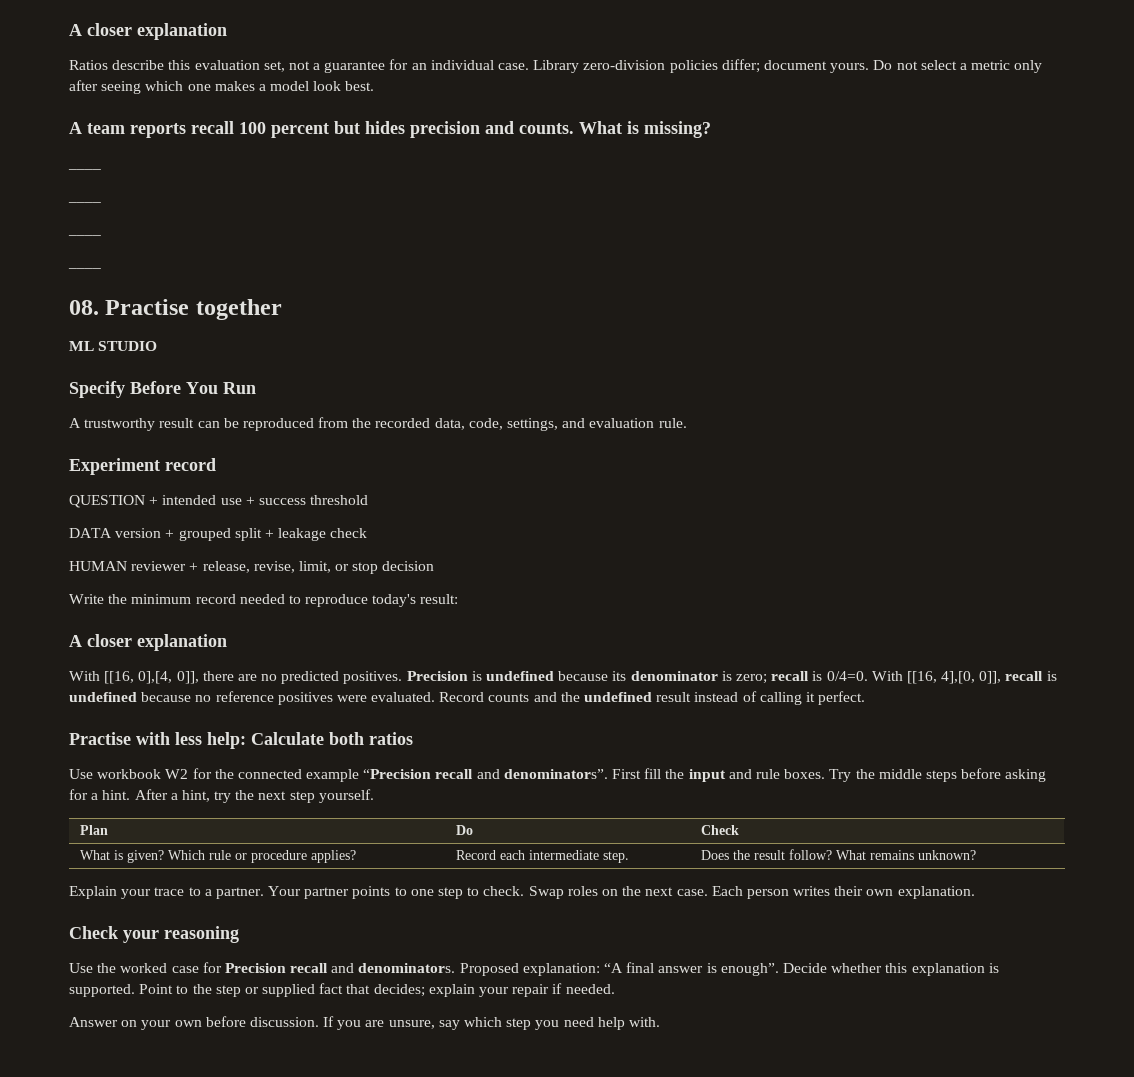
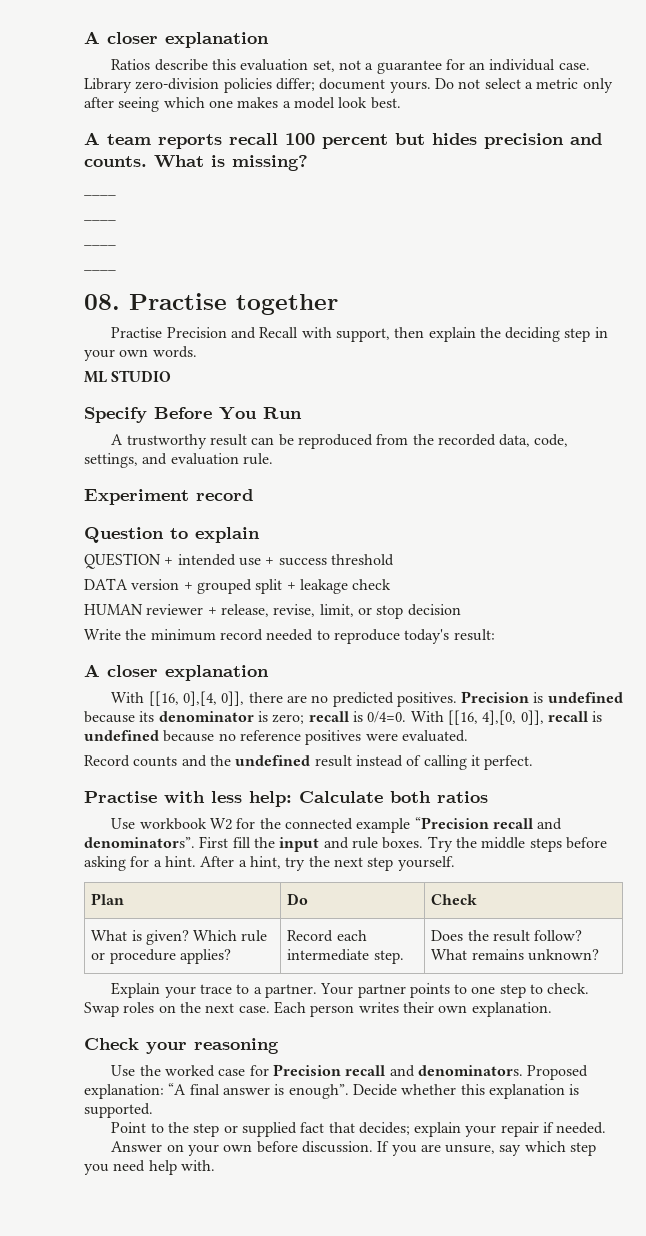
+ Practise Precision and Recall with support, then explain the deciding step in your own words.
+ Question to explain
- With [[16, 4],[0, 0]], recall is undefined because no reference positives were evaluated. Record counts and the undefined result instead of calling it perfect.
+ With [[16, 4],[0, 0]], recall is undefined because no reference positives were evaluated.
+ Record counts and the undefined result instead of calling it perfect.
- Decide whether this explanation is supported. Point to the step or supplied fact that decides; explain your repair if needed.
+ Decide whether this explanation is supported.
+ Point to the step or supplied fact that decides; explain your repair if needed.

